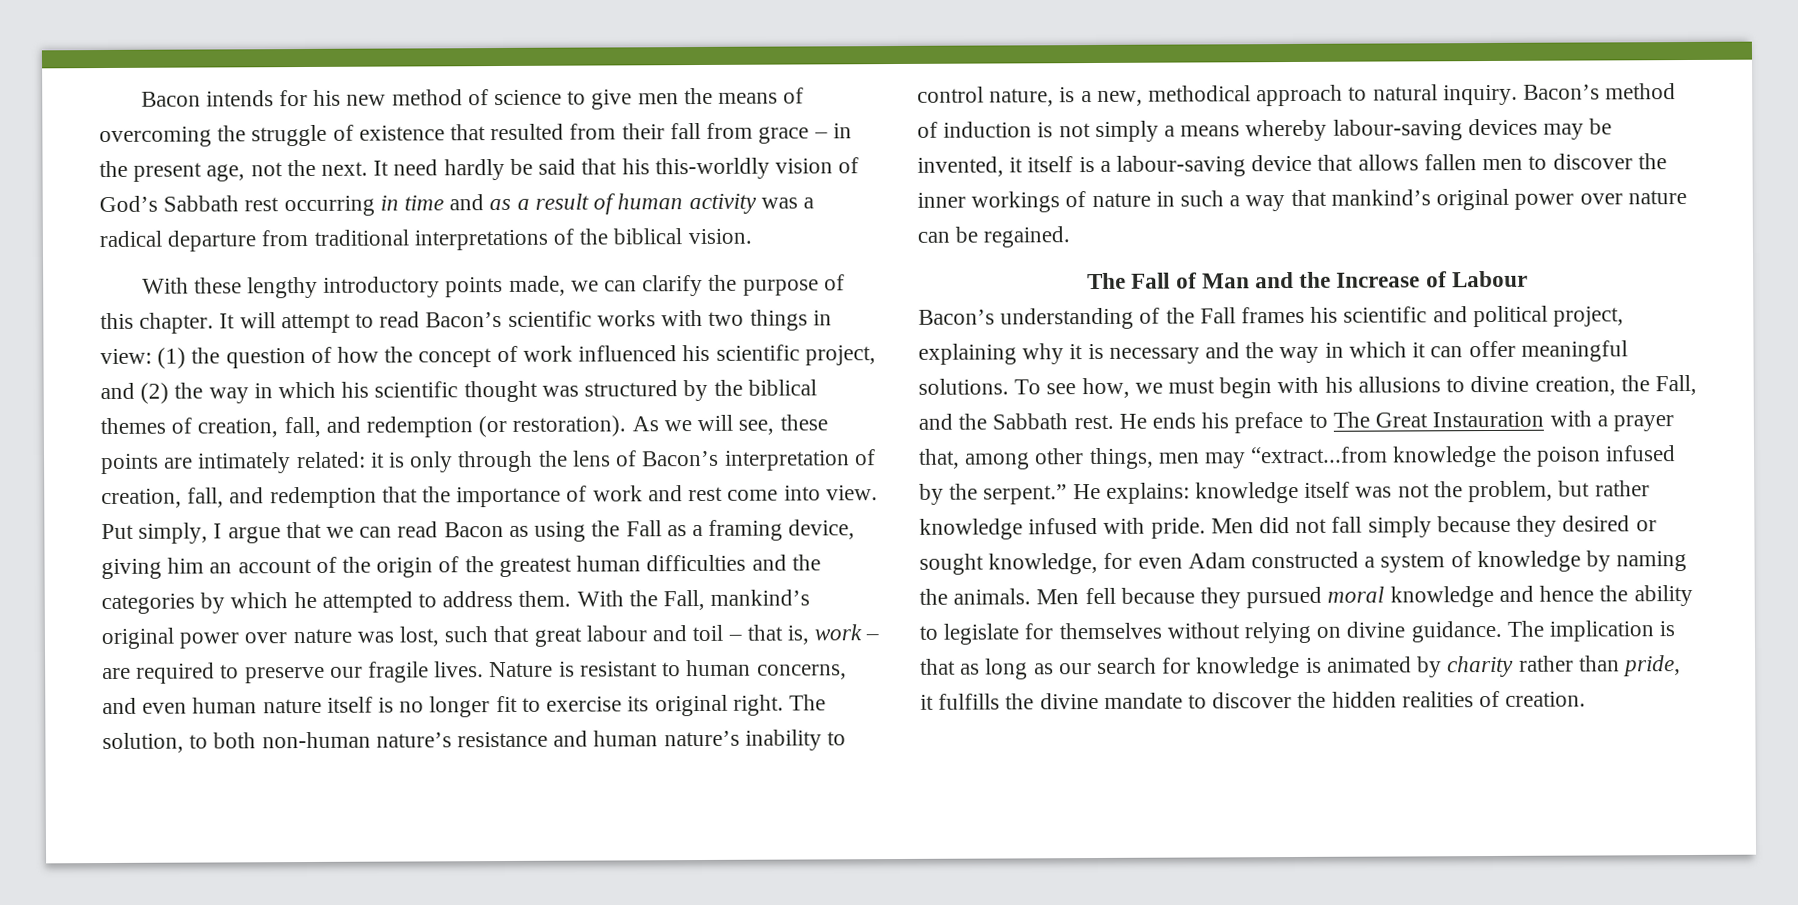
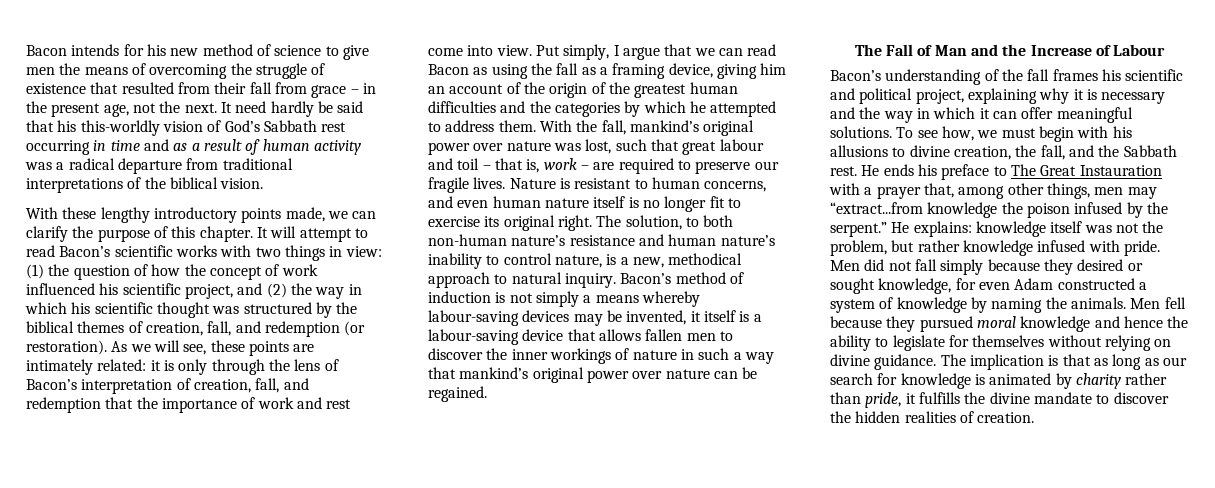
- Put simply, I argue that we can read Bacon as using the Fall as a framing device, giving him an account of the origin of the greatest human difficulties and the categories by which he attempted to address them.
+ Put simply, I argue that we can read Bacon as using the fall as a framing device, giving him an account of the origin of the greatest human difficulties and the categories by which he attempted to address them.
- With the Fall, mankind’s original power over nature was lost, such that great labour and toil – that is, work – are required to preserve our fragile lives.
+ With the fall, mankind’s original power over nature was lost, such that great labour and toil – that is, work – are required to preserve our fragile lives.
- Bacon’s understanding of the Fall frames his scientific and political project, explaining why it is necessary and the way in which it can offer meaningful solutions.
+ Bacon’s understanding of the fall frames his scientific and political project, explaining why it is necessary and the way in which it can offer meaningful solutions.
- To see how, we must begin with his allusions to divine creation, the Fall, and the Sabbath rest.
+ To see how, we must begin with his allusions to divine creation, the fall, and the Sabbath rest.

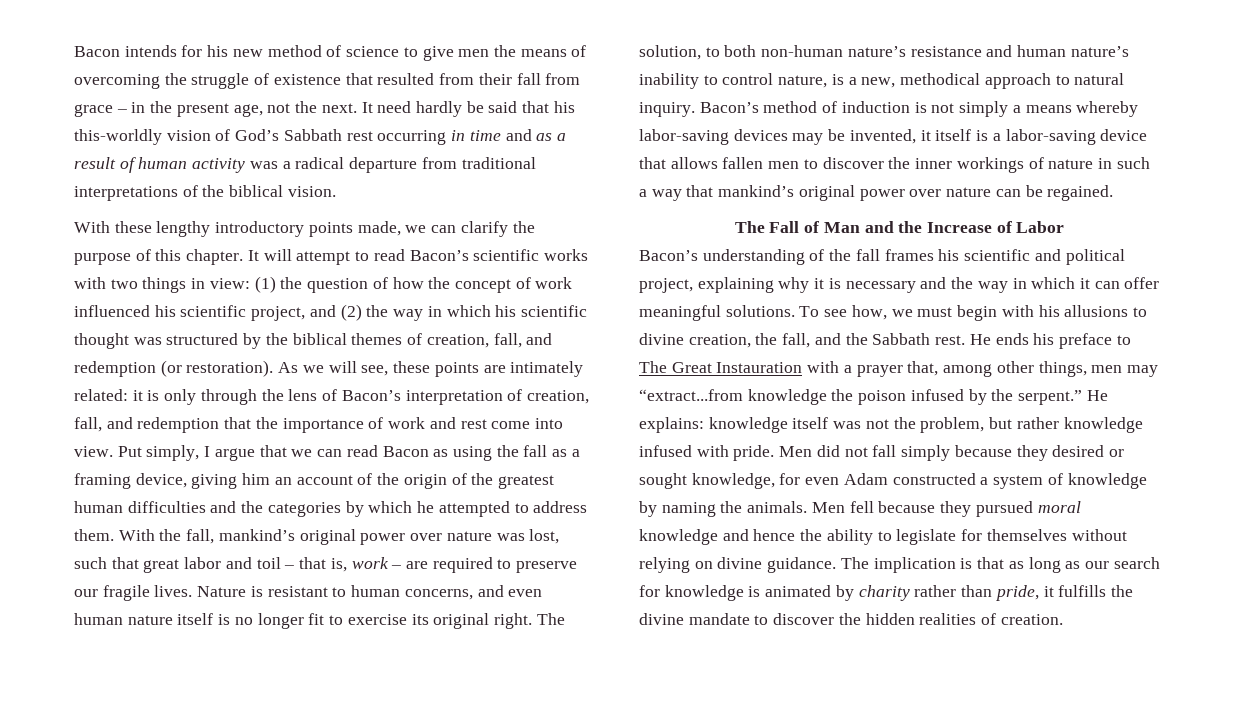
- With the fall, mankind’s original power over nature was lost, such that great labour and toil – that is, work – are required to preserve our fragile lives.
+ With the fall, mankind’s original power over nature was lost, such that great labor and toil – that is, work – are required to preserve our fragile lives.
- Bacon’s method of induction is not simply a means whereby labour-saving devices may be invented, it itself is a labour-saving device that allows fallen men to discover the inner workings of nature in such a way that mankind’s original power over nature can be regained.
+ Bacon’s method of induction is not simply a means whereby labor-saving devices may be invented, it itself is a labor-saving device that allows fallen men to discover the inner workings of nature in such a way that mankind’s original power over nature can be regained.
- The Fall of Man and the Increase of Labour
+ The Fall of Man and the Increase of Labor

